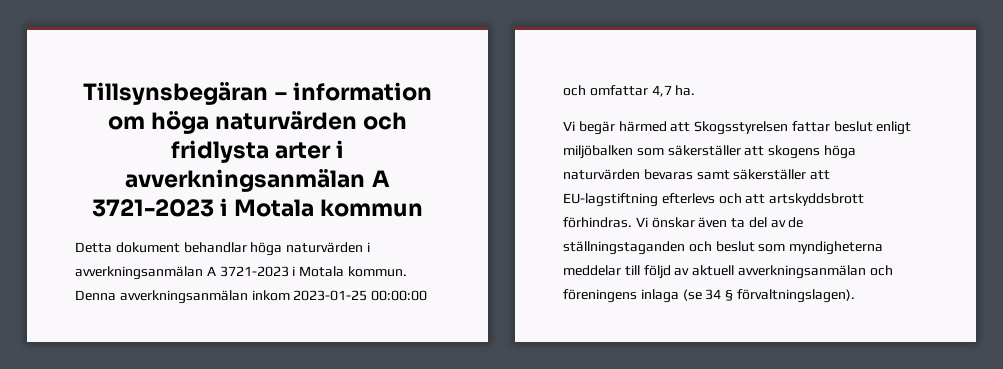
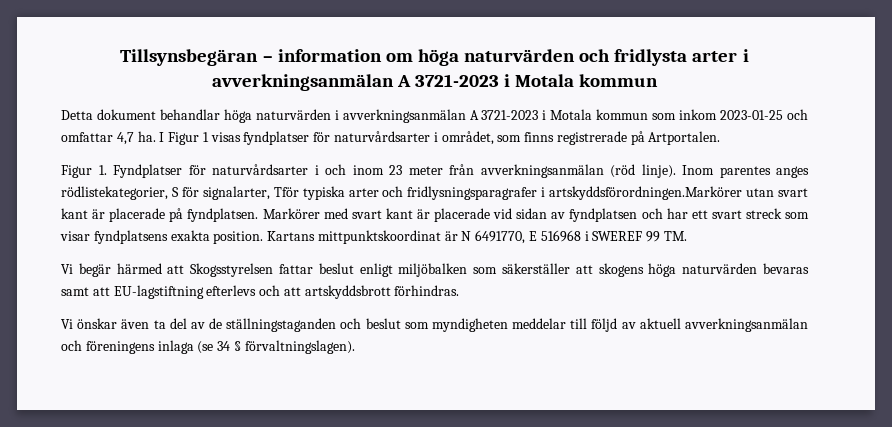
- Detta dokument behandlar höga naturvärden i avverkningsanmälan A 3721-2023 i Motala kommun. Denna avverkningsanmälan inkom 2023-01-25 00:00:00 och omfattar 4,7 ha.
+ Detta dokument behandlar höga naturvärden i avverkningsanmälan A 3721-2023 i Motala kommun som inkom 2023-01-25 och omfattar 4,7 ha. I Figur 1 visas fyndplatser för naturvårdsarter i området, som finns registrerade på Artportalen.
+ Figur 1. Fyndplatser för naturvårdsarter i och inom 23 meter från avverkningsanmälan (röd linje). Inom parentes anges rödlistekategorier, S för signalarter, Tför typiska arter och fridlysningsparagrafer i artskyddsförordningen.Markörer utan svart kant är placerade på fyndplatsen. Markörer med svart kant är placerade vid sidan av fyndplatsen och har ett svart streck som visar fyndplatsens exakta position. Kartans mittpunktskoordinat är N 6491770, E 516968 i SWEREF 99 TM.
- Vi begär härmed att Skogsstyrelsen fattar beslut enligt miljöbalken som säkerställer att skogens höga naturvärden bevaras samt säkerställer att EU-lagstiftning efterlevs och att artskyddsbrott förhindras. Vi önskar även ta del av de ställningstaganden och beslut som myndigheterna meddelar till följd av aktuell avverkningsanmälan och föreningens inlaga (se 34 § förvaltningslagen).
+ Vi begär härmed att Skogsstyrelsen fattar beslut enligt miljöbalken som säkerställer att skogens höga naturvärden bevaras samt att EU-lagstiftning efterlevs och att artskyddsbrott förhindras.
+ Vi önskar även ta del av de ställningstaganden och beslut som myndigheten meddelar till följd av aktuell avverkningsanmälan och föreningens inlaga (se 34 § förvaltningslagen).

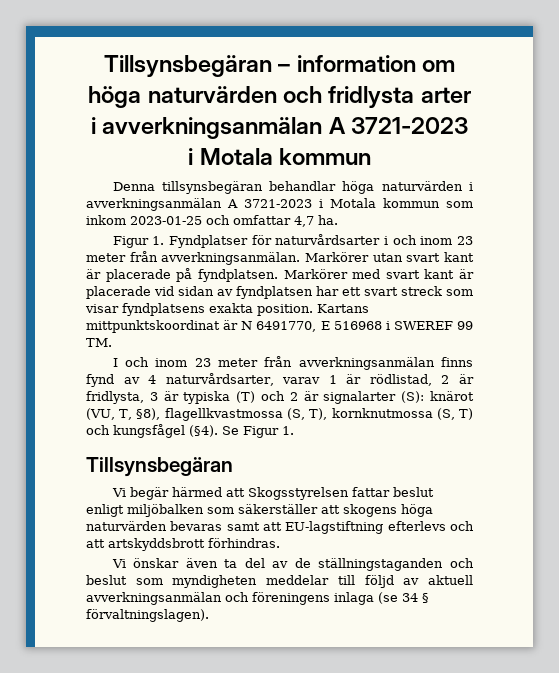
- Detta dokument behandlar höga naturvärden i avverkningsanmälan A 3721-2023 i Motala kommun som inkom 2023-01-25 och omfattar 4,7 ha. I Figur 1 visas fyndplatser för naturvårdsarter i området, som finns registrerade på Artportalen.
+ Denna tillsynsbegäran behandlar höga naturvärden i avverkningsanmälan A 3721-2023 i Motala kommun som inkom 2023-01-25 och omfattar 4,7 ha.
- Figur 1. Fyndplatser för naturvårdsarter i och inom 23 meter från avverkningsanmälan (röd linje). Inom parentes anges rödlistekategorier, S för signalarter, Tför typiska arter och fridlysningsparagrafer i artskyddsförordningen.Markörer utan svart kant är placerade på fyndplatsen.
+ Figur 1. Fyndplatser för naturvårdsarter i och inom 23 meter från avverkningsanmälan. Markörer utan svart kant är placerade på fyndplatsen.
- Markörer med svart kant är placerade vid sidan av fyndplatsen och har ett svart streck som visar fyndplatsens exakta position.
+ Markörer med svart kant är placerade vid sidan av fyndplatsen har ett svart streck som visar fyndplatsens exakta position.
+ I och inom 23 meter från avverkningsanmälan finns fynd av 4 naturvårdsarter, varav 1 är rödlistad, 2 är fridlysta, 3 är typiska (T) och 2 är signalarter (S): knärot (VU, T, §8), flagellkvastmossa (S, T), kornknutmossa (S, T) och kungsfågel (§4). Se Figur 1.
+ Tillsynsbegäran

